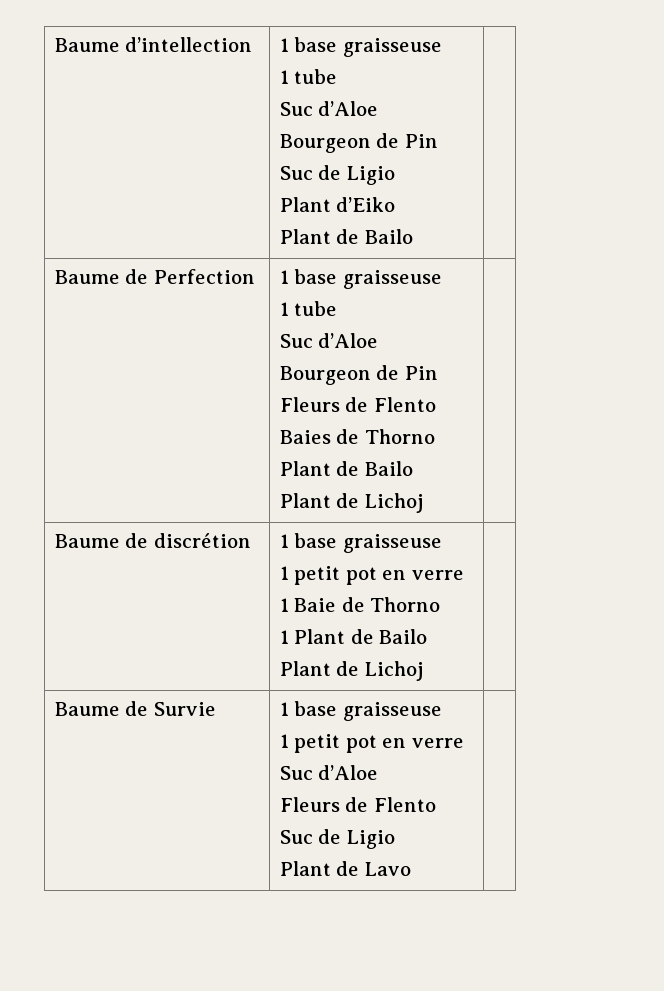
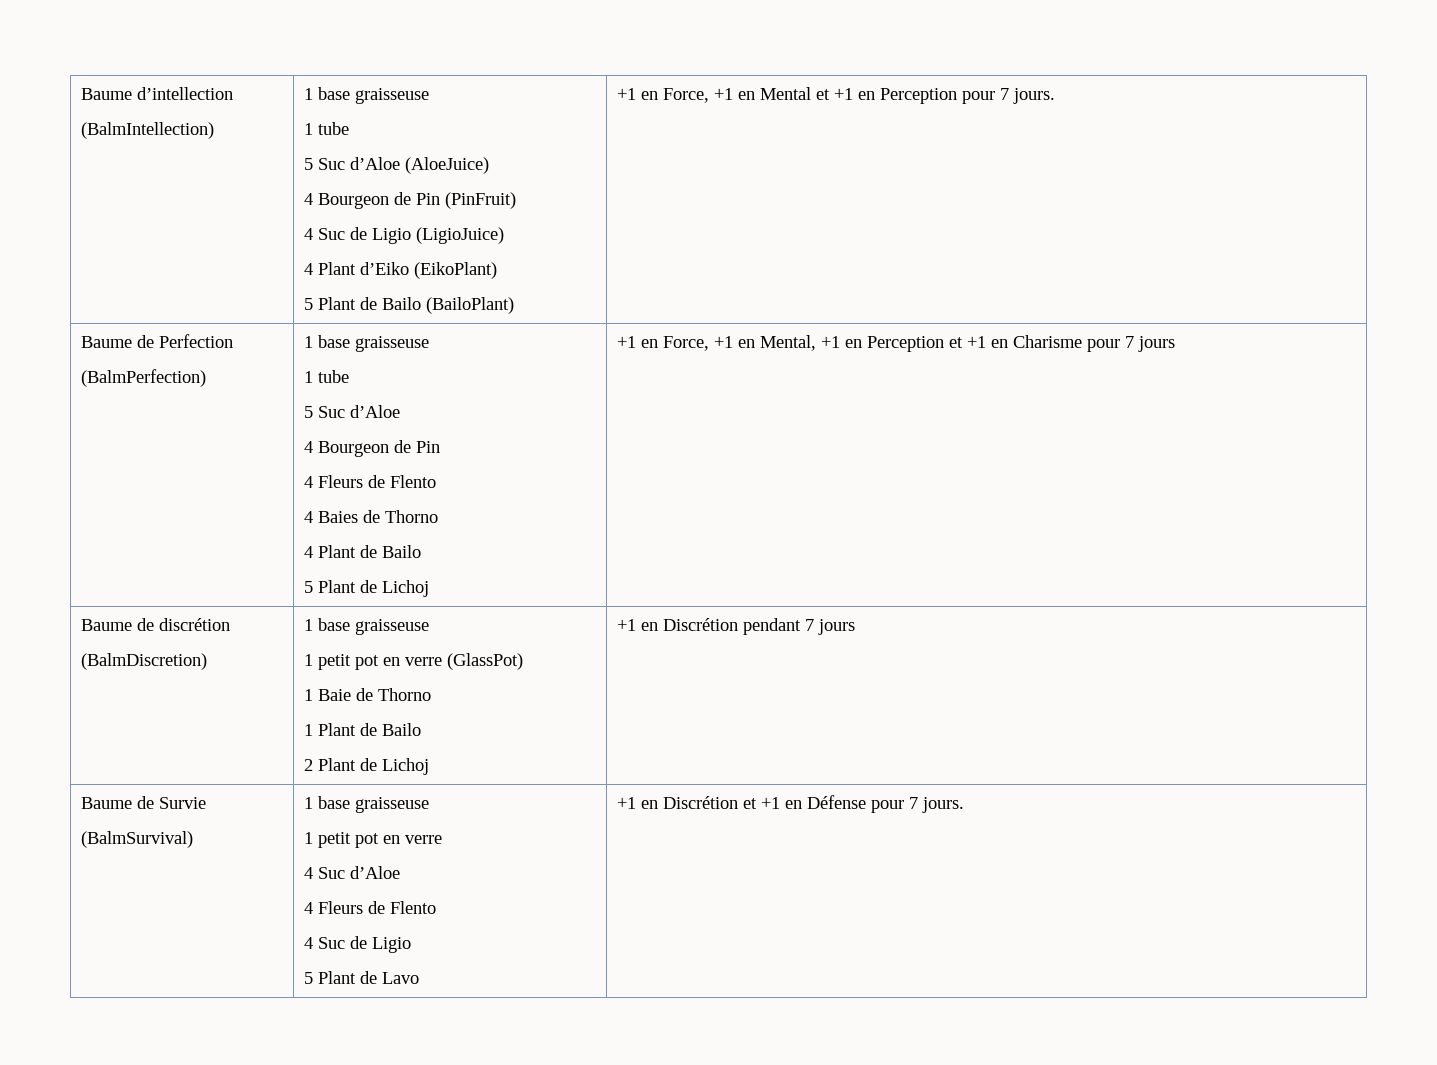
- Baume d’intellection | 1 base graisseuse
+ Baume d’intellection
+ (BalmIntellection) | 1 base graisseuse
  1 tube
- Suc d’Aloe
- Bourgeon de Pin
- Suc de Ligio
- Plant d’Eiko
- Plant de Bailo
+ 5 Suc d’Aloe (AloeJuice)
+ 4 Bourgeon de Pin (PinFruit)
+ 4 Suc de Ligio (LigioJuice)
+ 4 Plant d’Eiko (EikoPlant)
+ 5 Plant de Bailo (BailoPlant) | +1 en Force, +1 en Mental et +1 en Perception pour 7 jours.
- Baume de Perfection | 1 base graisseuse
+ Baume de Perfection
+ (BalmPerfection) | 1 base graisseuse
  1 tube
- Suc d’Aloe
- Bourgeon de Pin
- Fleurs de Flento
- Baies de Thorno
- Plant de Bailo
- Plant de Lichoj |
- Baume de discrétion | 1 base graisseuse
- 1 petit pot en verre
+ 5 Suc d’Aloe
+ 4 Bourgeon de Pin
+ 4 Fleurs de Flento
+ 4 Baies de Thorno
+ 4 Plant de Bailo
+ 5 Plant de Lichoj | +1 en Force, +1 en Mental, +1 en Perception et +1 en Charisme pour 7 jours
+ Baume de discrétion
+ (BalmDiscretion) | 1 base graisseuse
+ 1 petit pot en verre (GlassPot)
  1 Baie de Thorno
  1 Plant de Bailo
- Plant de Lichoj |
- Baume de Survie | 1 base graisseuse
+ 2 Plant de Lichoj | +1 en Discrétion pendant 7 jours
+ Baume de Survie
+ (BalmSurvival) | 1 base graisseuse
  1 petit pot en verre
- Suc d’Aloe
- Fleurs de Flento
- Suc de Ligio
- Plant de Lavo |
+ 4 Suc d’Aloe
+ 4 Fleurs de Flento
+ 4 Suc de Ligio
+ 5 Plant de Lavo | +1 en Discrétion et +1 en Défense pour 7 jours.

